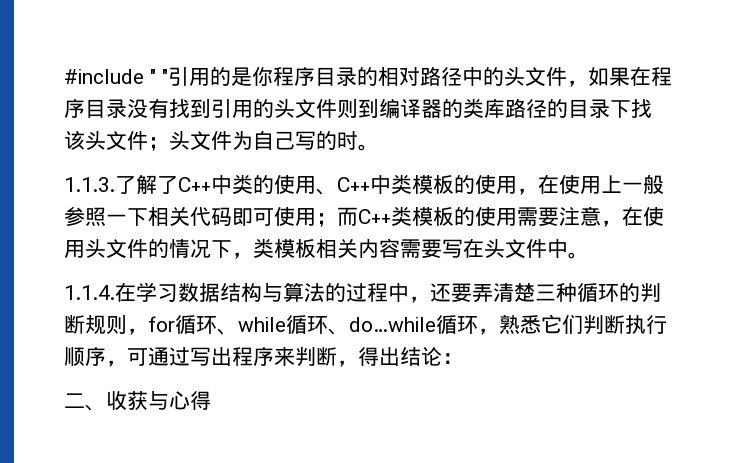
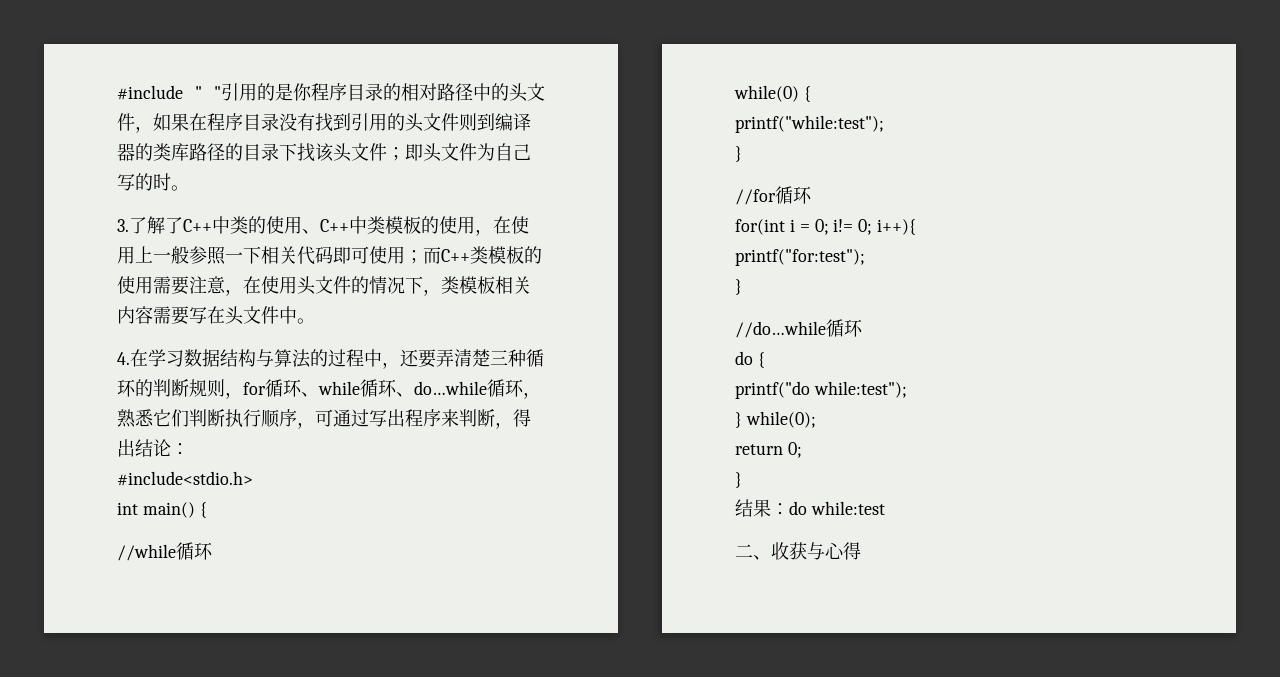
- #include " "引用的是你程序目录的相对路径中的头文件，如果在程序目录没有找到引用的头文件则到编译器的类库路径的目录下找该头文件；头文件为自己写的时。
+ #include " "引用的是你程序目录的相对路径中的头文件，如果在程序目录没有找到引用的头文件则到编译器的类库路径的目录下找该头文件；即头文件为自己写的时。
- 1.1.3.了解了C++中类的使用、C++中类模板的使用，在使用上一般参照一下相关代码即可使用；而C++类模板的使用需要注意，在使用头文件的情况下，类模板相关内容需要写在头文件中。
+ 3.了解了C++中类的使用、C++中类模板的使用，在使用上一般参照一下相关代码即可使用；而C++类模板的使用需要注意，在使用头文件的情况下，类模板相关内容需要写在头文件中。
- 1.1.4.在学习数据结构与算法的过程中，还要弄清楚三种循环的判断规则，for循环、while循环、do…while循环，熟悉它们判断执行顺序，可通过写出程序来判断，得出结论：
+ 4.在学习数据结构与算法的过程中，还要弄清楚三种循环的判断规则，for循环、while循环、do…while循环，熟悉它们判断执行顺序，可通过写出程序来判断，得出结论：
+ #include<stdio.h>
+ int main() {
+ //while循环
+ while(0) {
+ printf("while:test");
+ }
+ //for循环
+ for(int i = 0; i!= 0; i++){
+ printf("for:test");
+ }
+ //do…while循环
+ do {
+ printf("do while:test");
+ } while(0);
+ return 0;
+ }
+ 结果：do while:test

